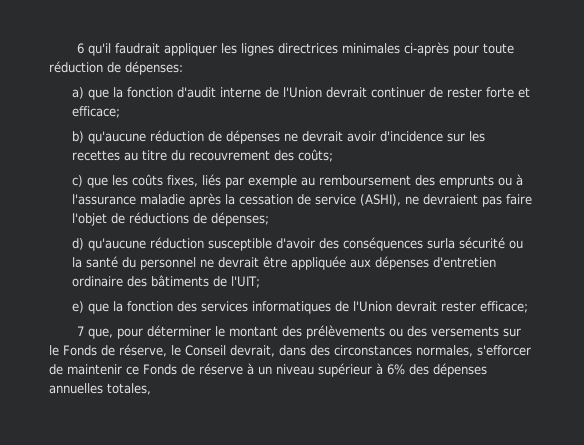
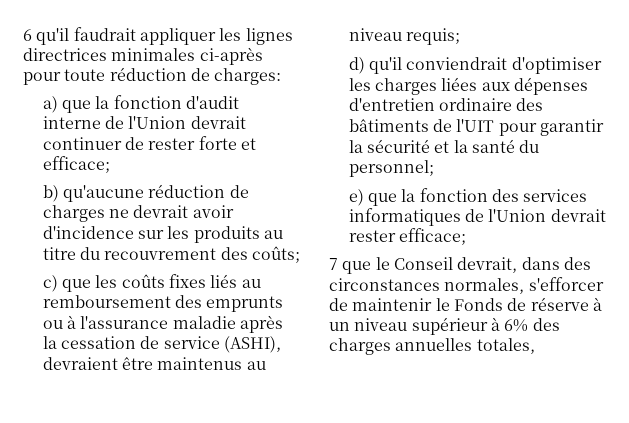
- 6 qu'il faudrait appliquer les lignes directrices minimales ci-après pour toute réduction de dépenses:
+ 6 qu'il faudrait appliquer les lignes directrices minimales ci-après pour toute réduction de charges:
- b) qu'aucune réduction de dépenses ne devrait avoir d'incidence sur les recettes au titre du recouvrement des coûts;
+ b) qu'aucune réduction de charges ne devrait avoir d'incidence sur les produits au titre du recouvrement des coûts;
- c) que les coûts fixes, liés par exemple au remboursement des emprunts ou à l'assurance maladie après la cessation de service (ASHI), ne devraient pas faire l'objet de réductions de dépenses;
- d) qu'aucune réduction susceptible d'avoir des conséquences surla sécurité ou la santé du personnel ne devrait être appliquée aux dépenses d'entretien ordinaire des bâtiments de l'UIT;
+ c) que les coûts fixes liés au remboursement des emprunts ou à l'assurance maladie après la cessation de service (ASHI), devraient être maintenus au niveau requis;
+ d) qu'il conviendrait d'optimiser les charges liées aux dépenses d'entretien ordinaire des bâtiments de l'UIT pour garantir la sécurité et la santé du personnel;
- 7 que, pour déterminer le montant des prélèvements ou des versements sur le Fonds de réserve, le Conseil devrait, dans des circonstances normales, s'efforcer de maintenir ce Fonds de réserve à un niveau supérieur à 6% des dépenses annuelles totales,
+ 7 que le Conseil devrait, dans des circonstances normales, s'efforcer de maintenir le Fonds de réserve à un niveau supérieur à 6% des charges annuelles totales,

